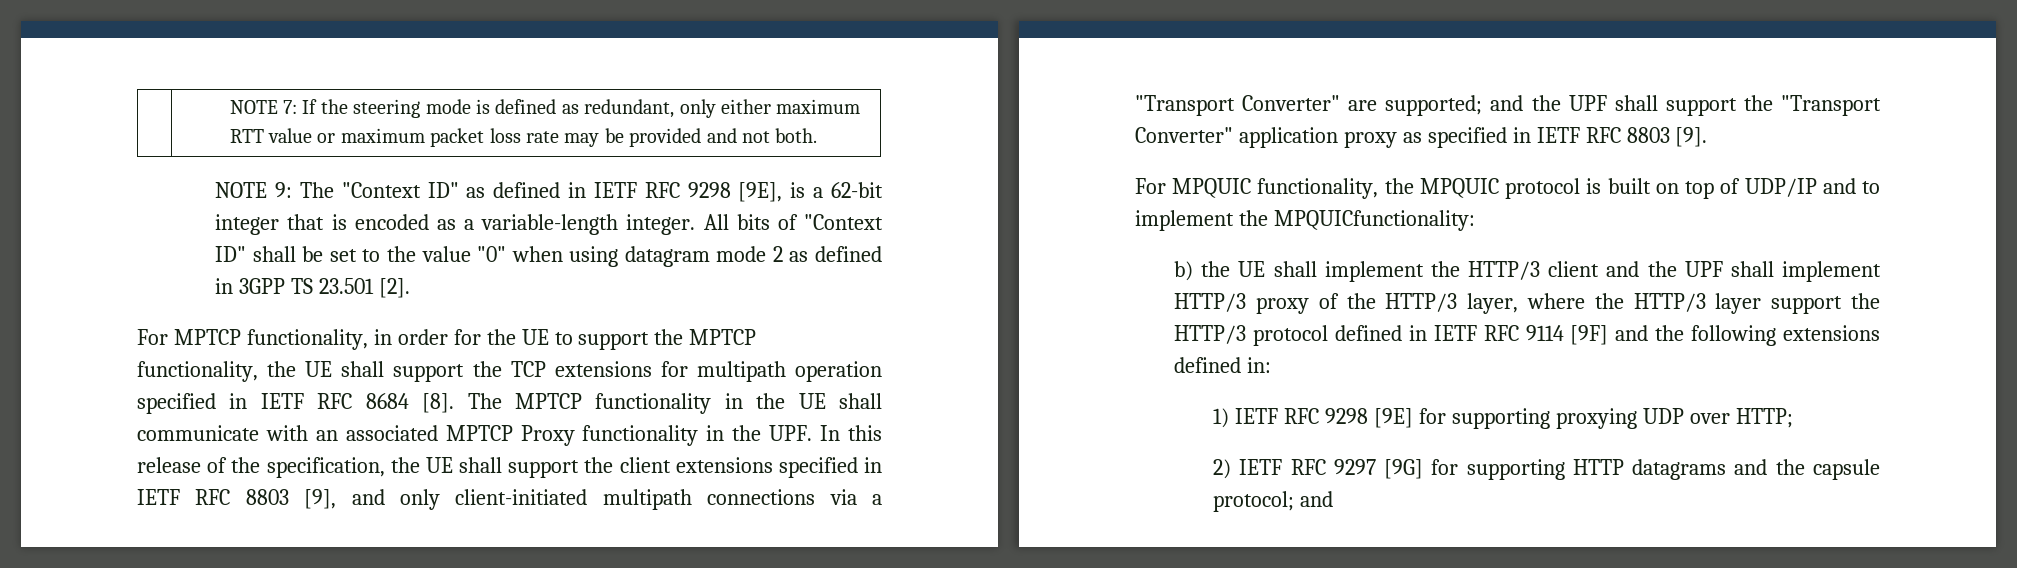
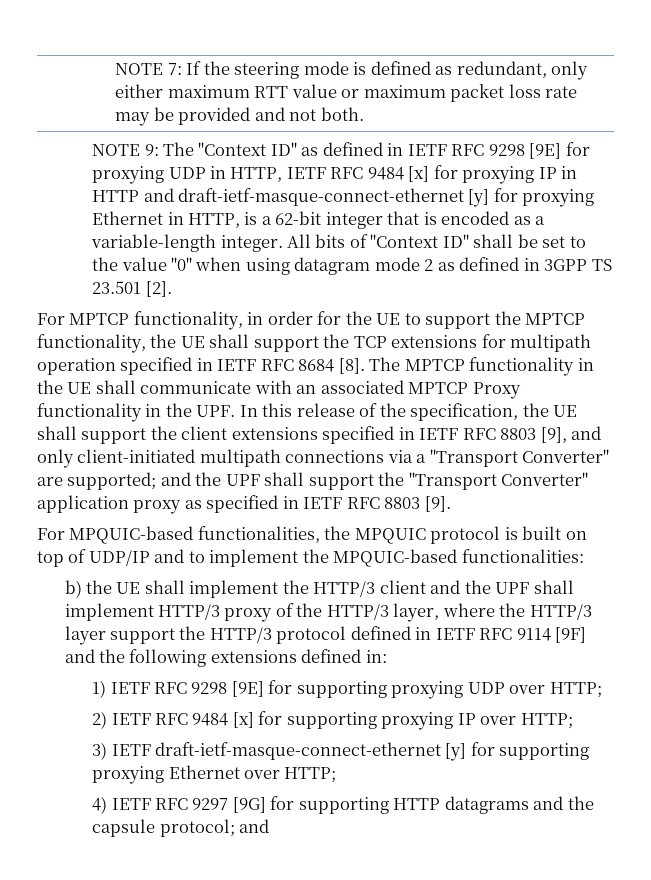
- NOTE 9: The "Context ID" as defined in IETF RFC 9298 [9E], is a 62-bit integer that is encoded as a variable-length integer.
+ NOTE 9: The "Context ID" as defined in IETF RFC 9298 [9E] for proxying UDP in HTTP, IETF RFC 9484 [x] for proxying IP in HTTP and draft-ietf-masque-connect-ethernet [y] for proxying Ethernet in HTTP, is a 62-bit integer that is encoded as a variable-length integer.
- For MPQUIC functionality, the MPQUIC protocol is built on top of UDP/IP and to implement the MPQUICfunctionality:
+ For MPQUIC-based functionalities, the MPQUIC protocol is built on top of UDP/IP and to implement the MPQUIC-based functionalities:
- 2) IETF RFC 9297 [9G] for supporting HTTP datagrams and the capsule protocol; and
+ 2) IETF RFC 9484 [x] for supporting proxying IP over HTTP;
+ 3) IETF draft-ietf-masque-connect-ethernet [y] for supporting proxying Ethernet over HTTP;
+ 4) IETF RFC 9297 [9G] for supporting HTTP datagrams and the capsule protocol; and

